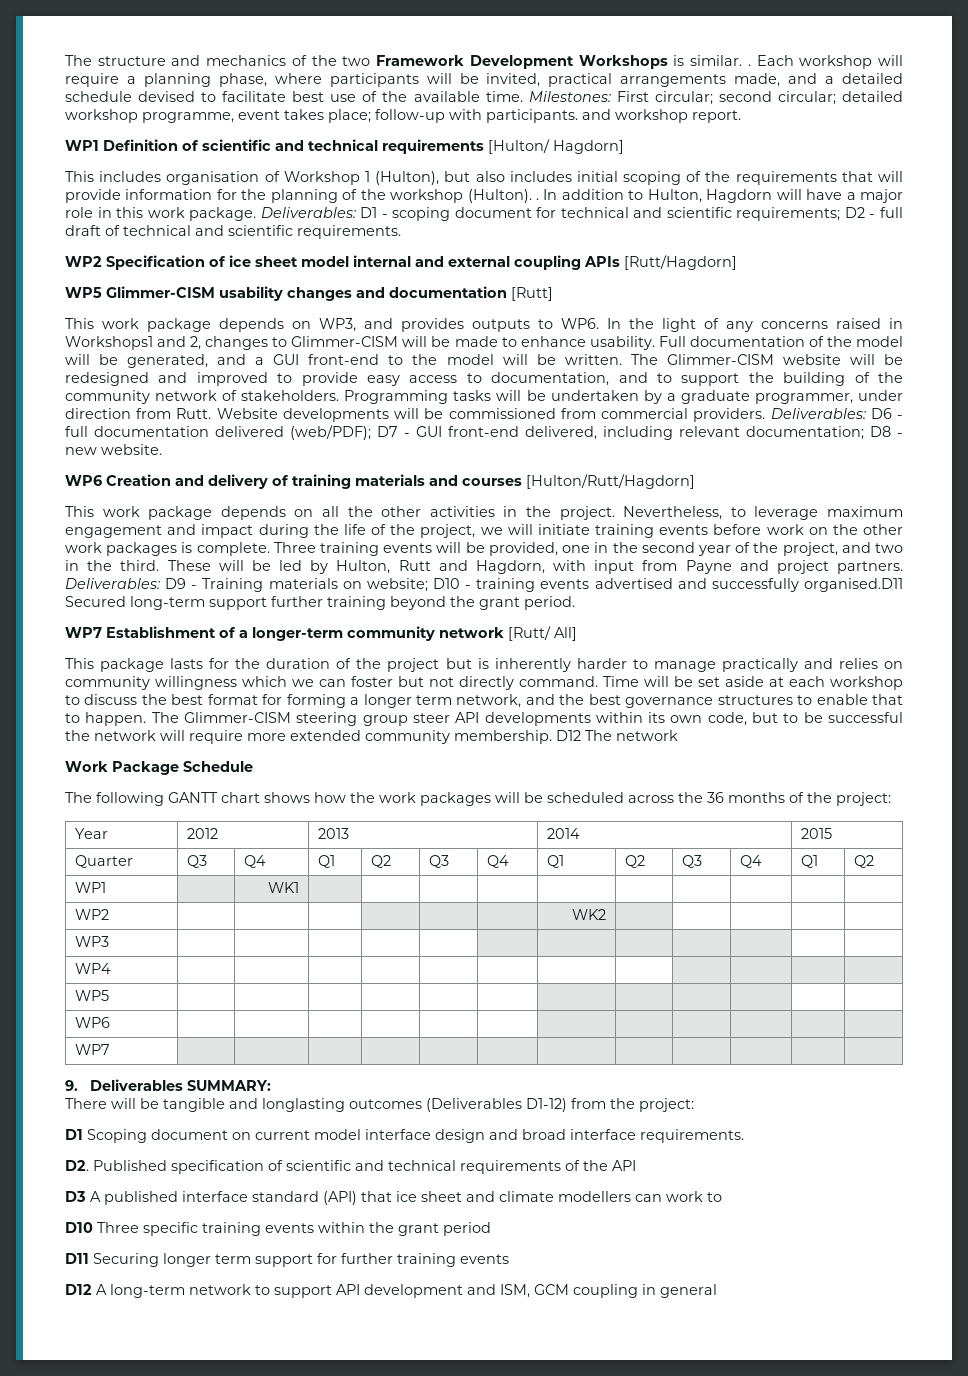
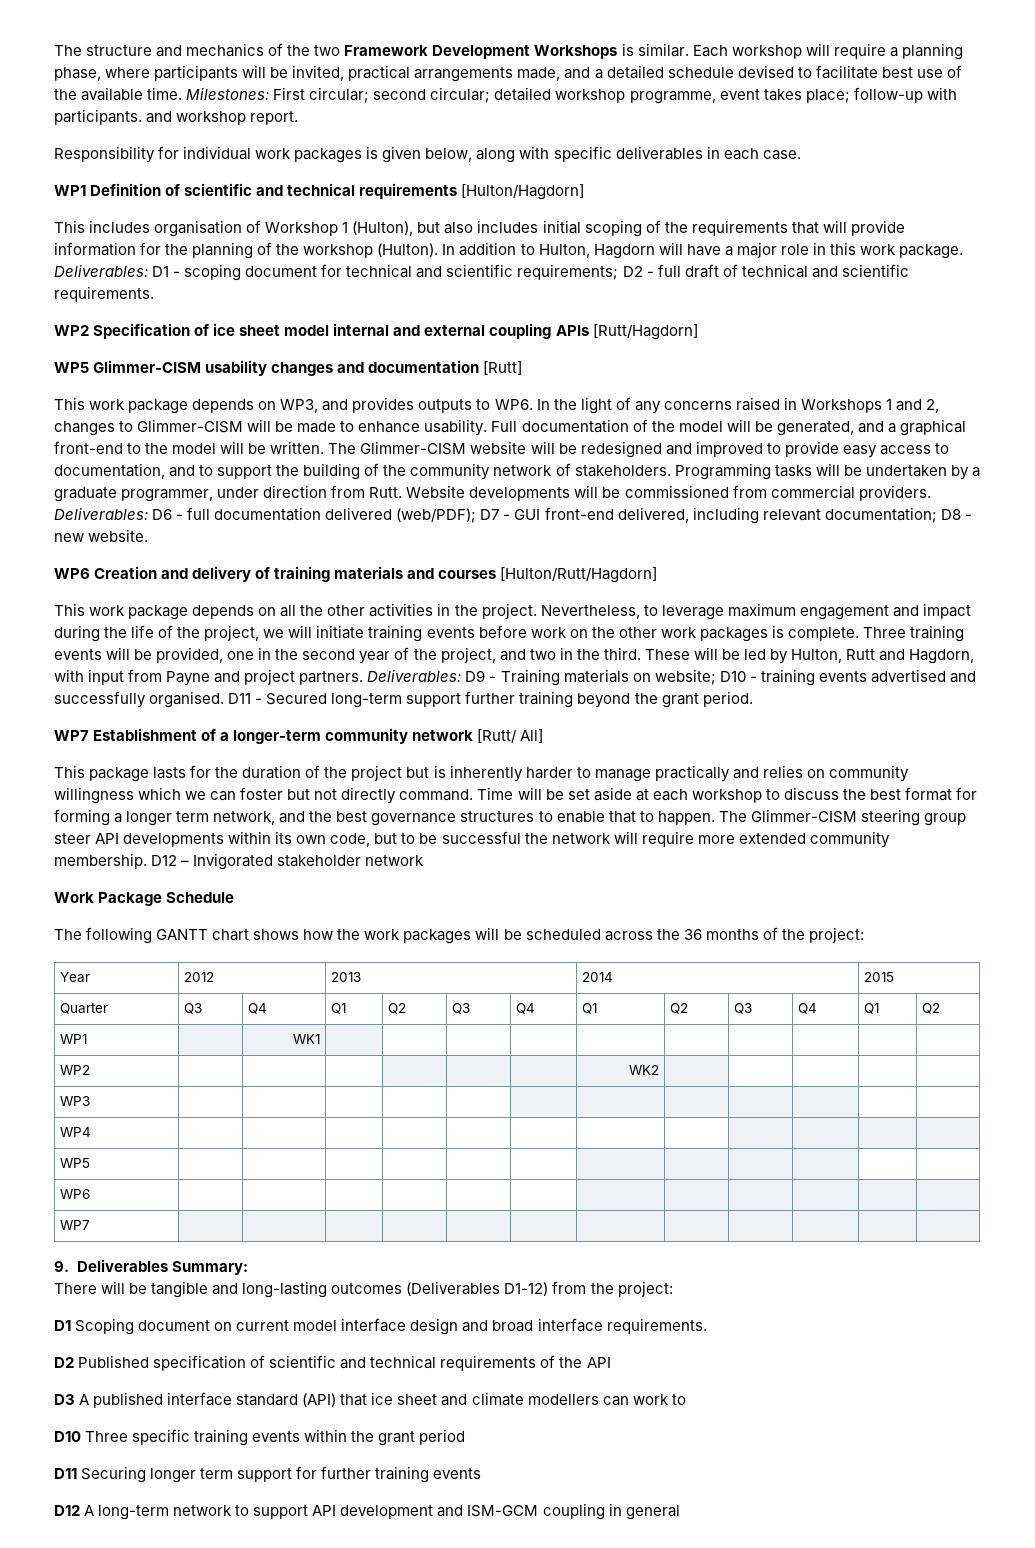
- The structure and mechanics of the two Framework Development Workshops is similar. .
+ The structure and mechanics of the two Framework Development Workshops is similar.
+ Responsibility for individual work packages is given below, along with specific deliverables in each case.
- WP1 Definition of scientific and technical requirements [Hulton/ Hagdorn]
+ WP1 Definition of scientific and technical requirements [Hulton/Hagdorn]
- This includes organisation of Workshop 1 (Hulton), but also includes initial scoping of the requirements that will provide information for the planning of the workshop (Hulton). .
+ This includes organisation of Workshop 1 (Hulton), but also includes initial scoping of the requirements that will provide information for the planning of the workshop (Hulton).
- This work package depends on WP3, and provides outputs to WP6. In the light of any concerns raised in Workshops1 and 2, changes to Glimmer-CISM will be made to enhance usability.
+ This work package depends on WP3, and provides outputs to WP6. In the light of any concerns raised in Workshops 1 and 2, changes to Glimmer-CISM will be made to enhance usability.
- Full documentation of the model will be generated, and a GUI front-end to the model will be written.
+ Full documentation of the model will be generated, and a graphical front-end to the model will be written.
- Deliverables: D9 - Training materials on website; D10 - training events advertised and successfully organised.D11 Secured long-term support further training beyond the grant period.
+ Deliverables: D9 - Training materials on website; D10 - training events advertised and successfully organised. D11 - Secured long-term support further training beyond the grant period.
- D12 The network
+ D12 – Invigorated stakeholder network
- 9. Deliverables SUMMARY:
+ 9. Deliverables Summary:
- There will be tangible and longlasting outcomes (Deliverables D1-12) from the project:
+ There will be tangible and long-lasting outcomes (Deliverables D1-12) from the project:
- D2. Published specification of scientific and technical requirements of the API
+ D2 Published specification of scientific and technical requirements of the API
- D12 A long-term network to support API development and ISM, GCM coupling in general
+ D12 A long-term network to support API development and ISM-GCM coupling in general

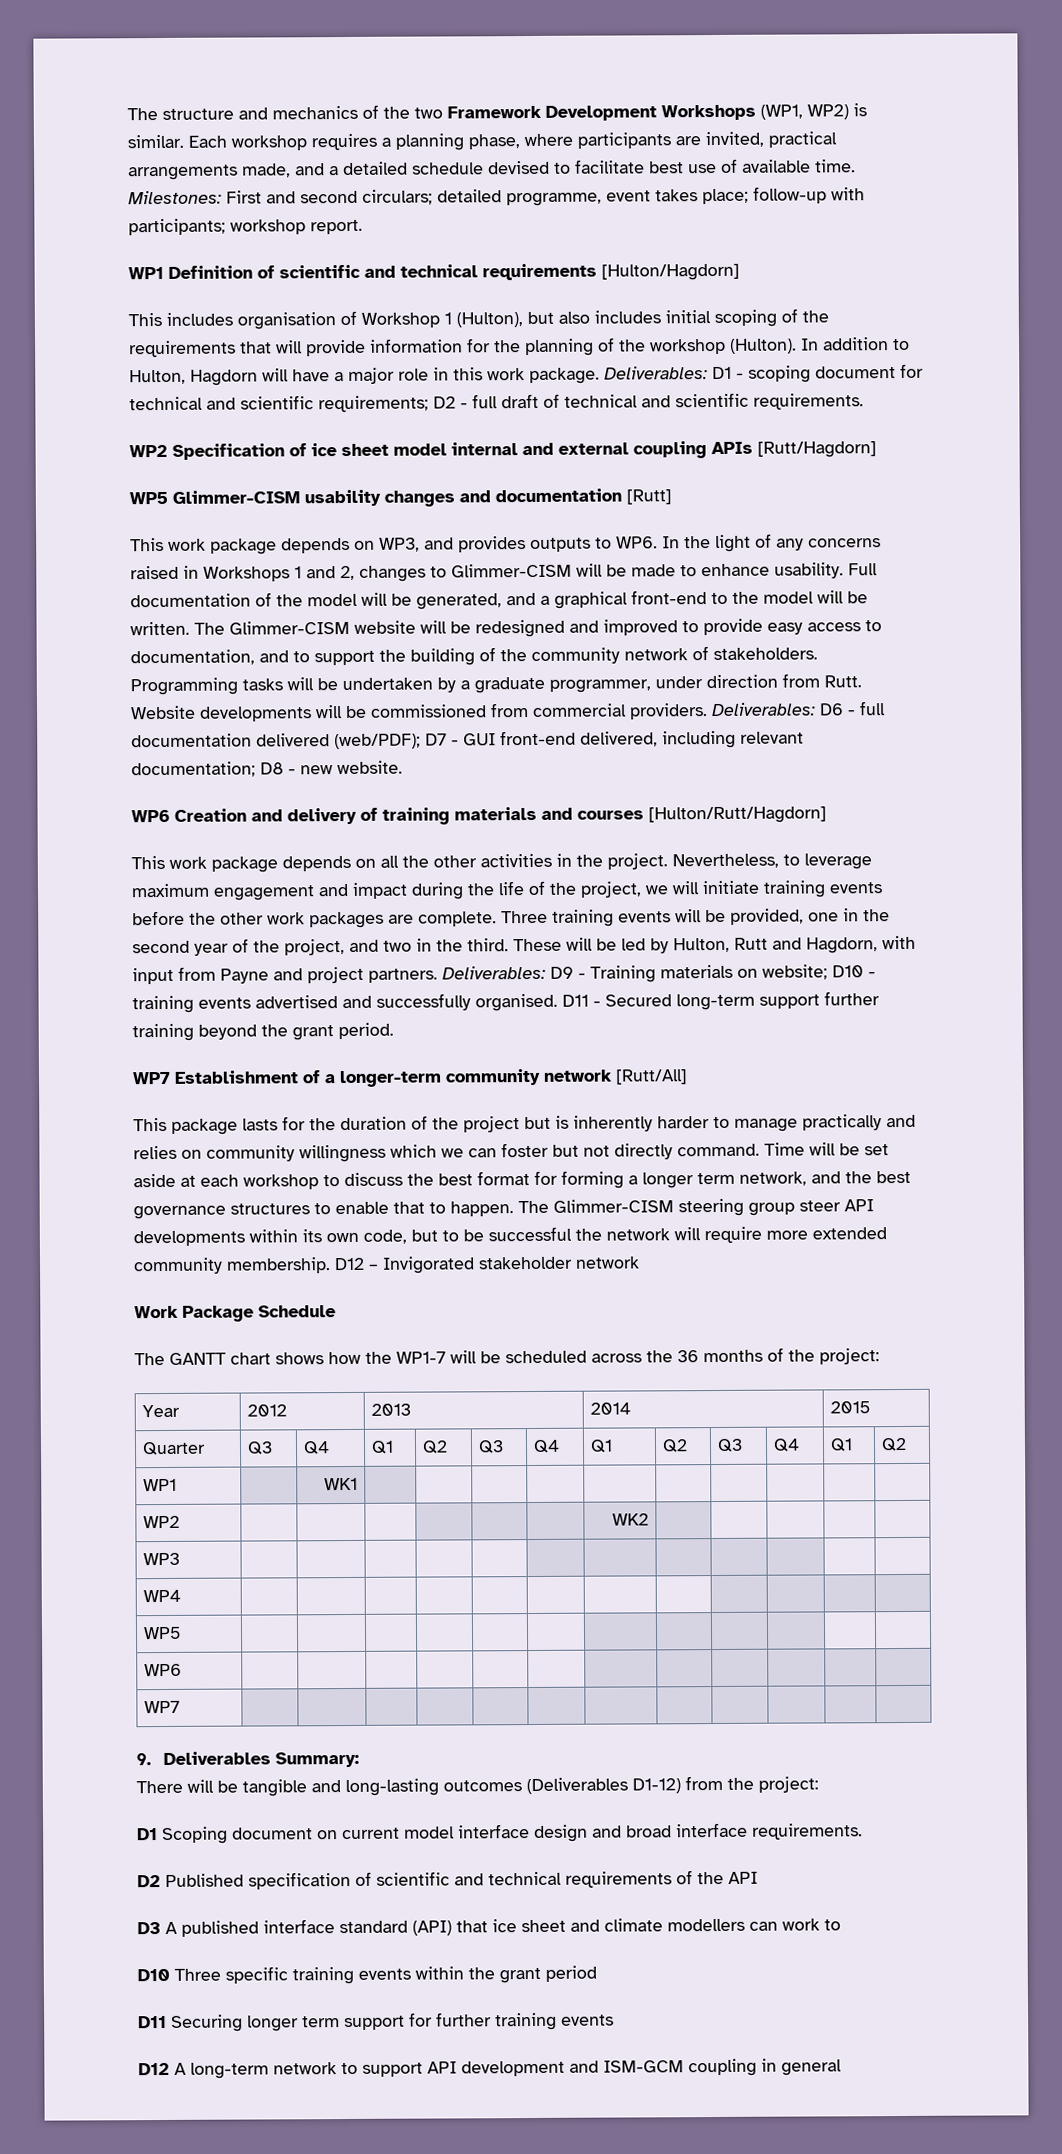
- The structure and mechanics of the two Framework Development Workshops is similar.
+ The structure and mechanics of the two Framework Development Workshops (WP1, WP2) is similar.
- Each workshop will require a planning phase, where participants will be invited, practical arrangements made, and a detailed schedule devised to facilitate best use of the available time.
+ Each workshop requires a planning phase, where participants are invited, practical arrangements made, and a detailed schedule devised to facilitate best use of available time.
- Milestones: First circular; second circular; detailed workshop programme, event takes place; follow-up with participants. and workshop report.
+ Milestones: First and second circulars; detailed programme, event takes place; follow-up with participants; workshop report.
- Responsibility for individual work packages is given below, along with specific deliverables in each case.
- Nevertheless, to leverage maximum engagement and impact during the life of the project, we will initiate training events before work on the other work packages is complete.
+ Nevertheless, to leverage maximum engagement and impact during the life of the project, we will initiate training events before the other work packages are complete.
- WP7 Establishment of a longer-term community network [Rutt/ All]
+ WP7 Establishment of a longer-term community network [Rutt/All]
- The following GANTT chart shows how the work packages will be scheduled across the 36 months of the project:
+ The GANTT chart shows how the WP1-7 will be scheduled across the 36 months of the project:

